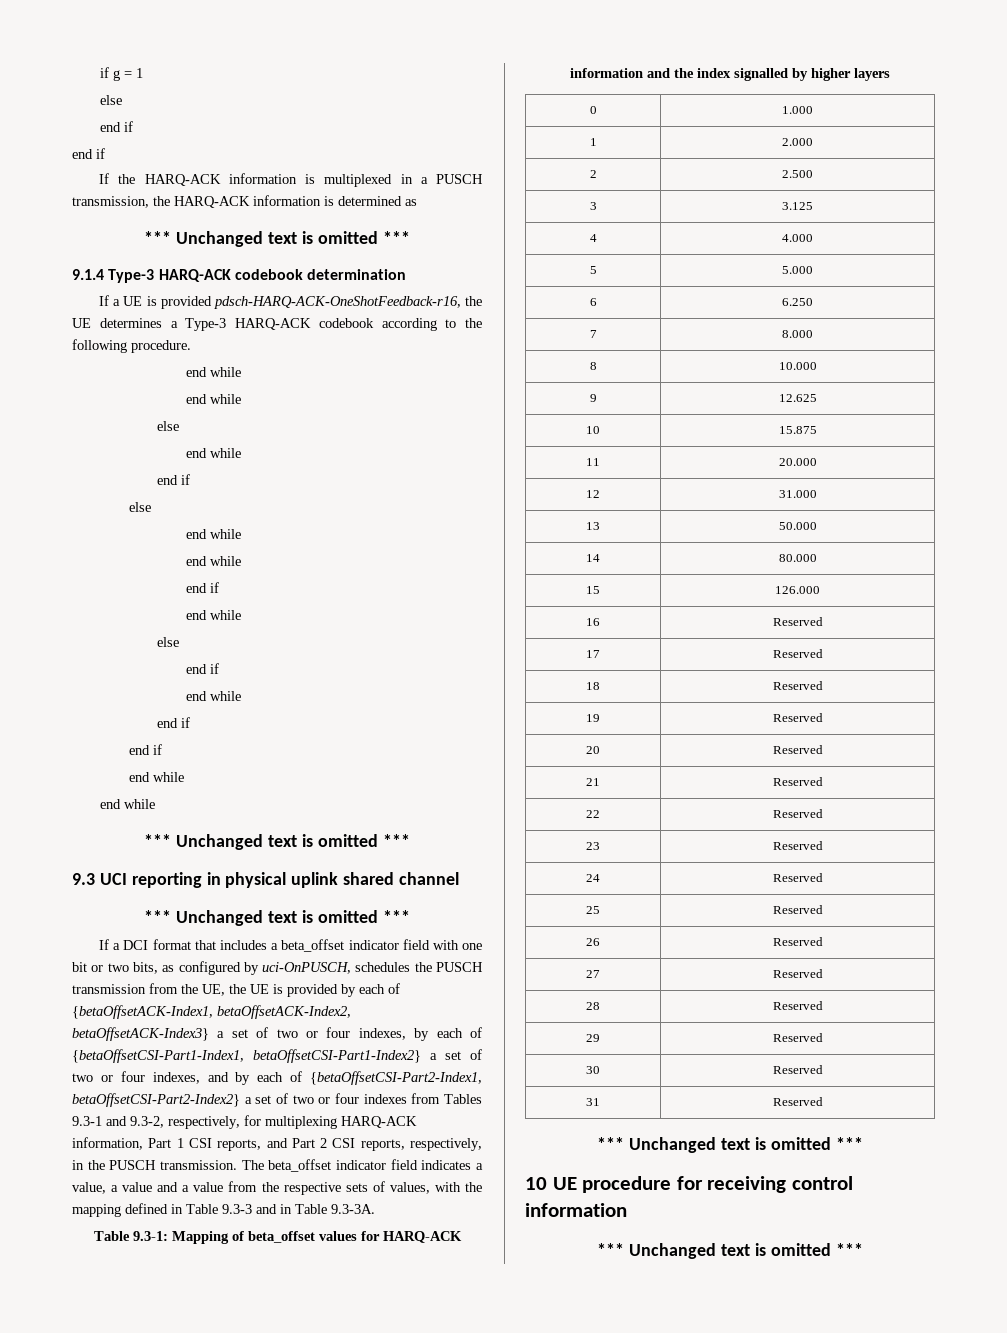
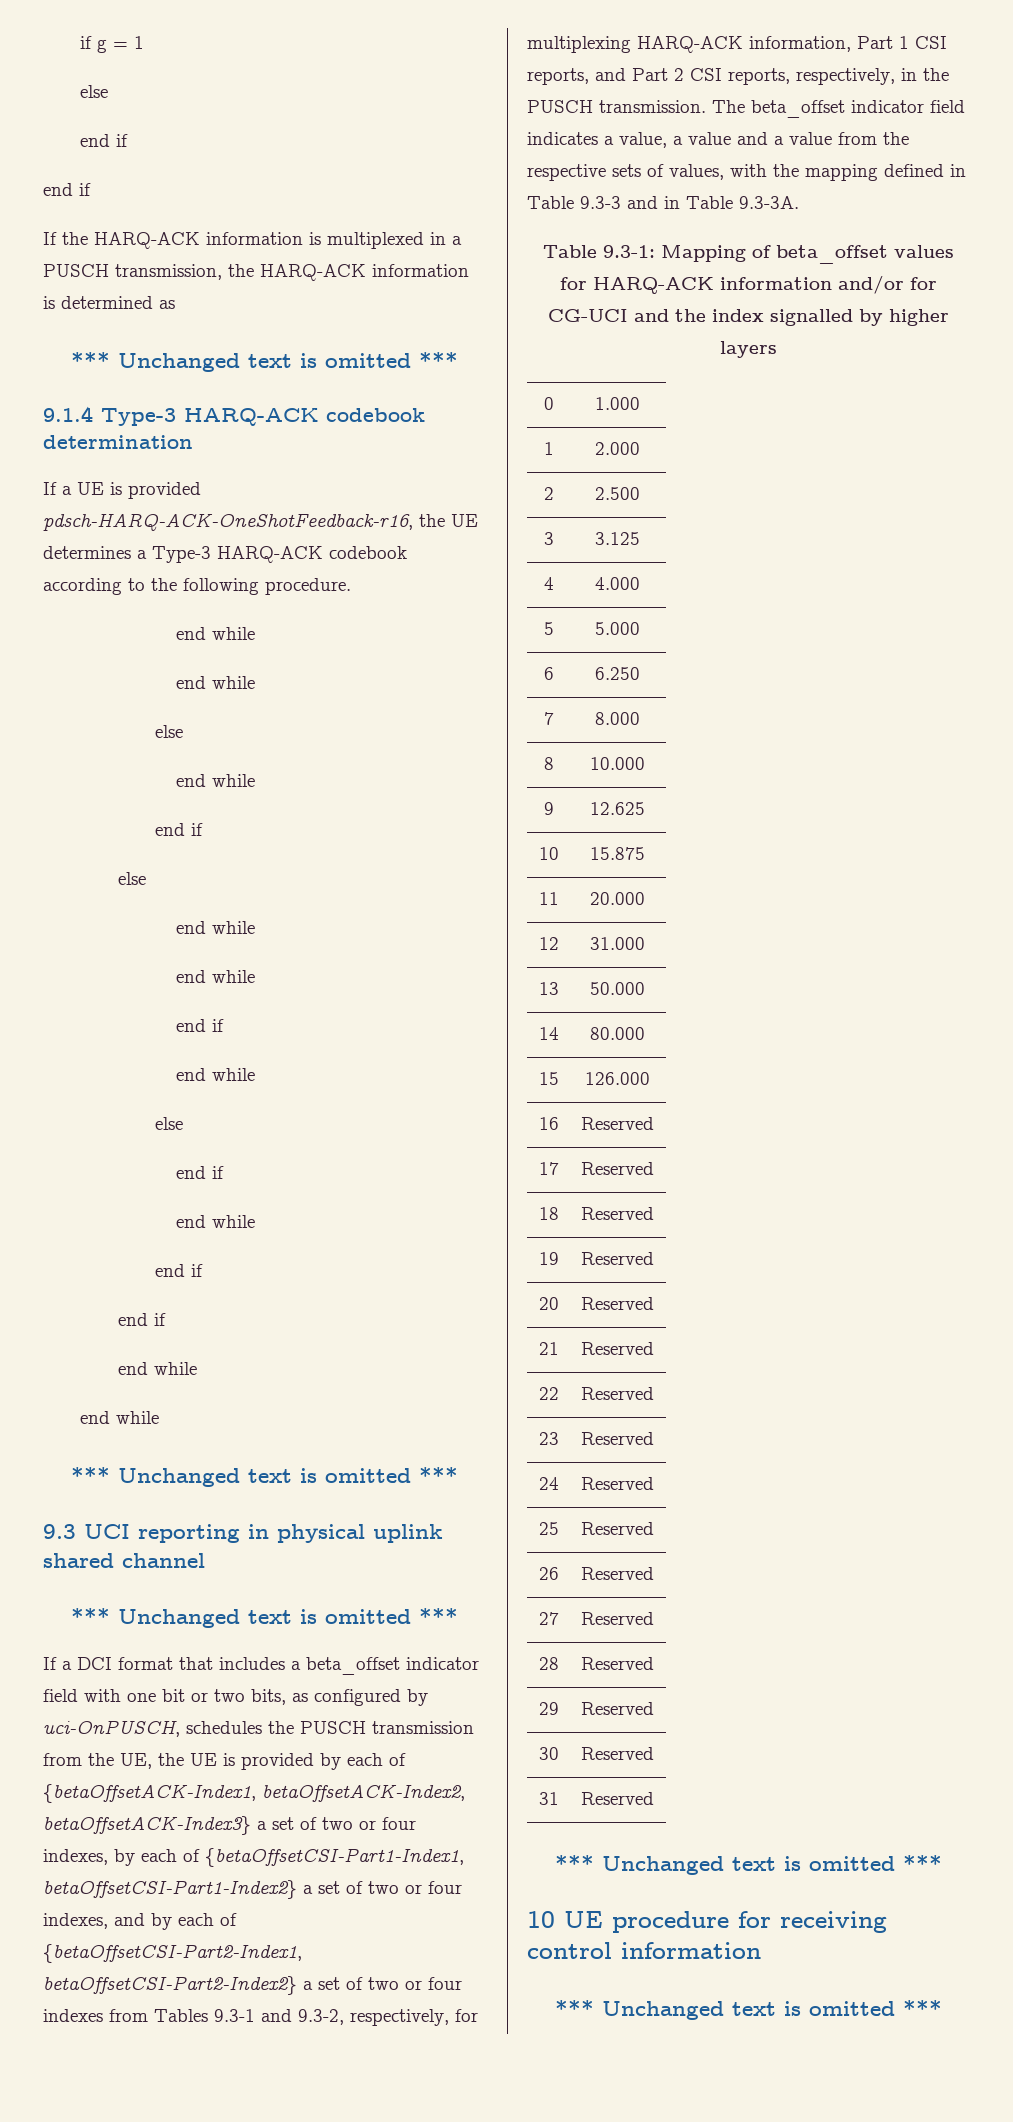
- Table 9.3-1: Mapping of beta_offset values for HARQ-ACK information and the index signalled by higher layers
+ Table 9.3-1: Mapping of beta_offset values for HARQ-ACK information and/or for CG-UCI and the index signalled by higher layers

